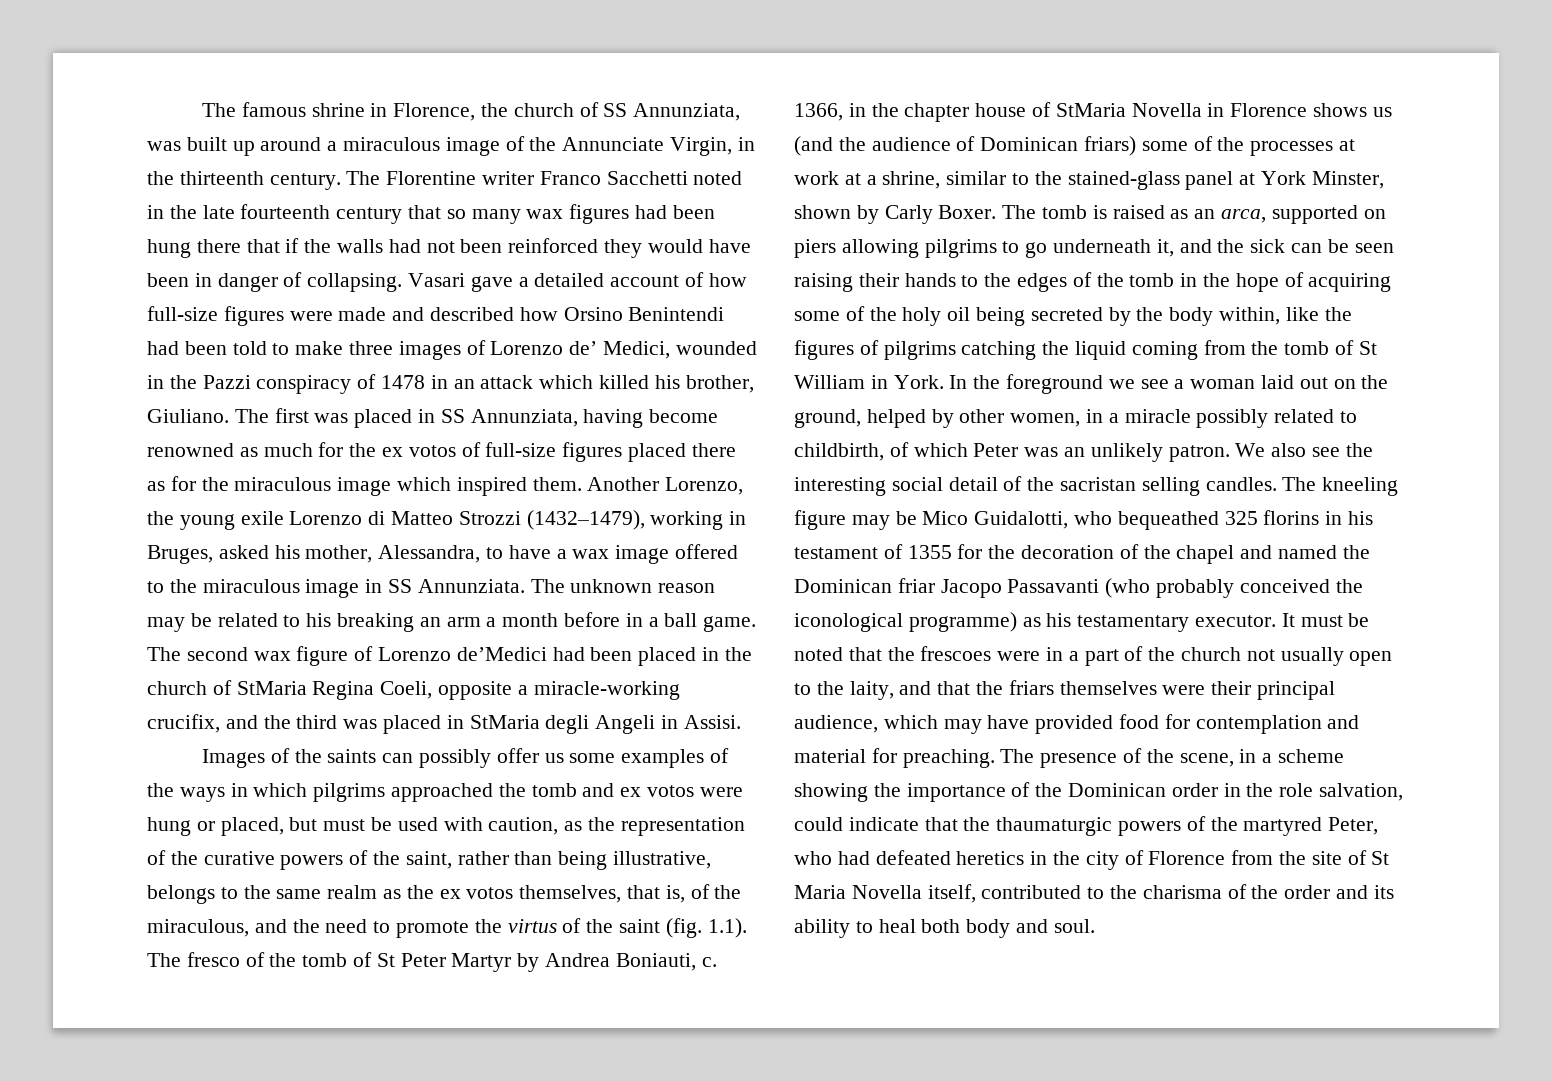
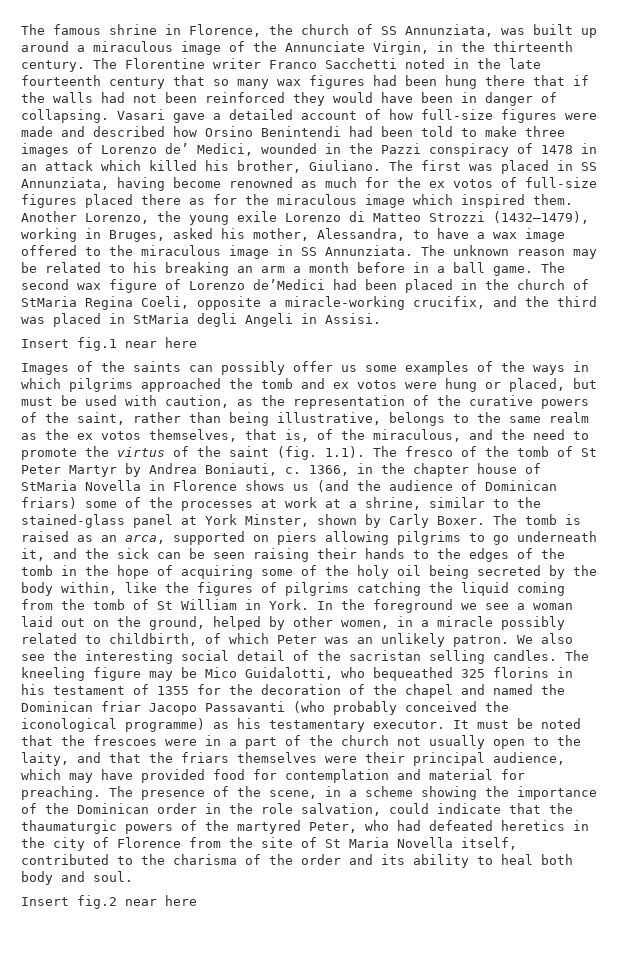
+ Insert fig.1 near here
+ Insert fig.2 near here

